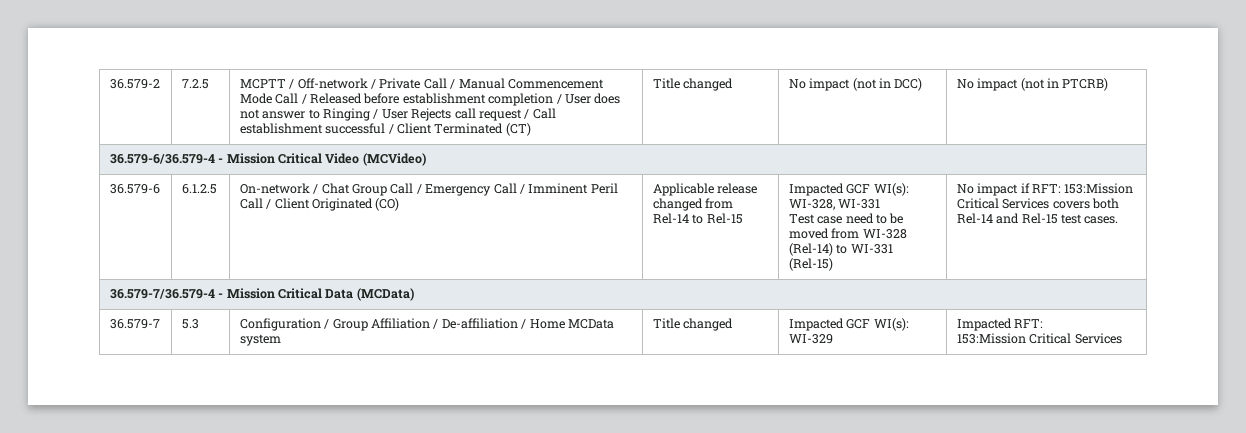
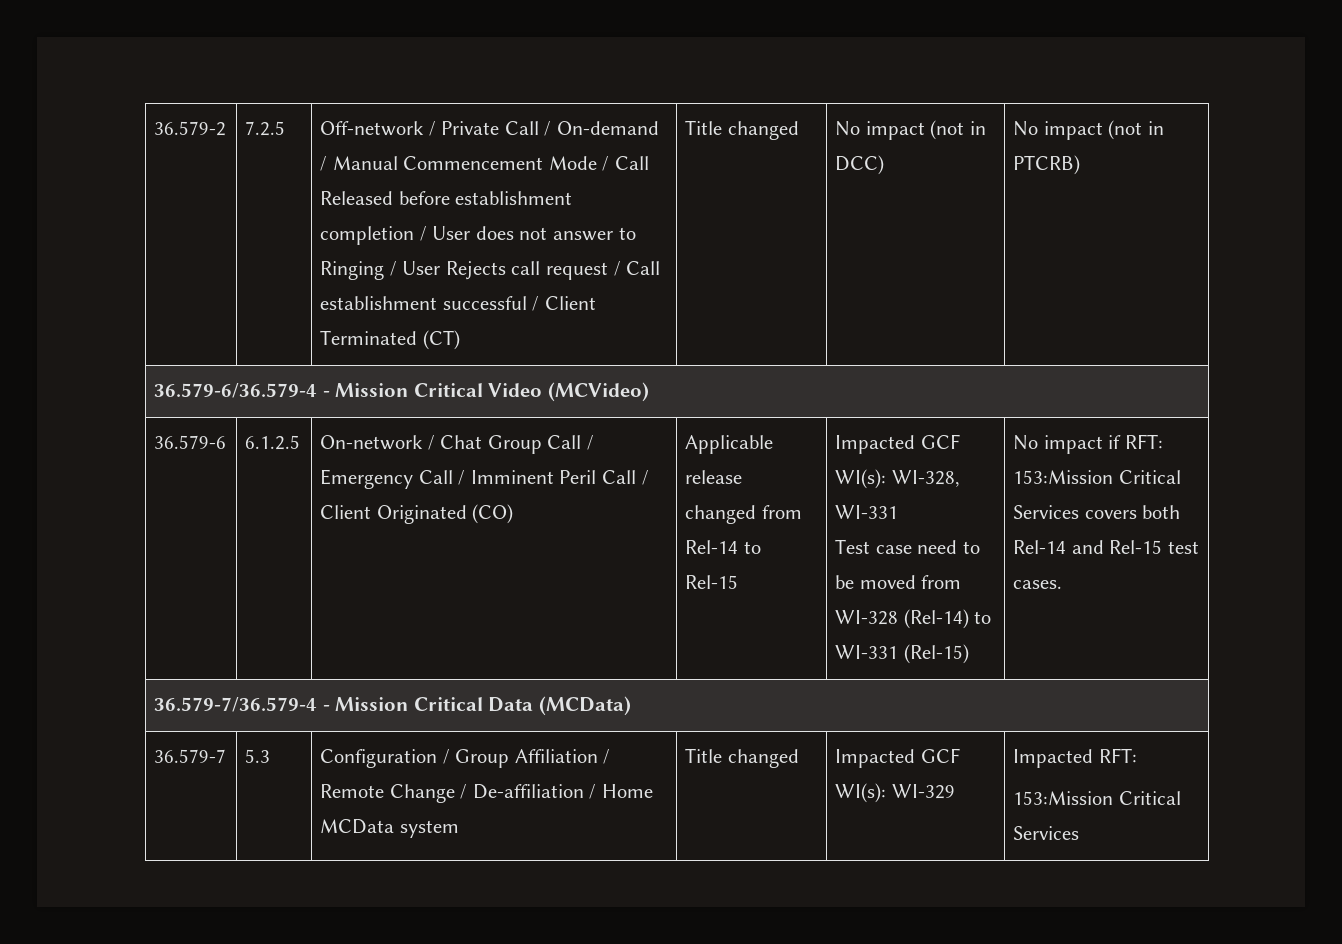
- MCPTT / Off-network / Private Call / Manual Commencement Mode Call / Released before establishment completion / User does not answer to Ringing / User Rejects call request / Call establishment successful / Client Terminated (CT)
+ Off-network / Private Call / On-demand / Manual Commencement Mode / Call Released before establishment completion / User does not answer to Ringing / User Rejects call request / Call establishment successful / Client Terminated (CT)
- 36.579-7 | 5.3 | Configuration / Group Affiliation / De-affiliation / Home MCData system | Title changed | Impacted GCF WI(s): WI-329 | Impacted RFT:
+ 36.579-7 | 5.3 | Configuration / Group Affiliation / Remote Change / De-affiliation / Home MCData system | Title changed | Impacted GCF WI(s): WI-329 | Impacted RFT:

